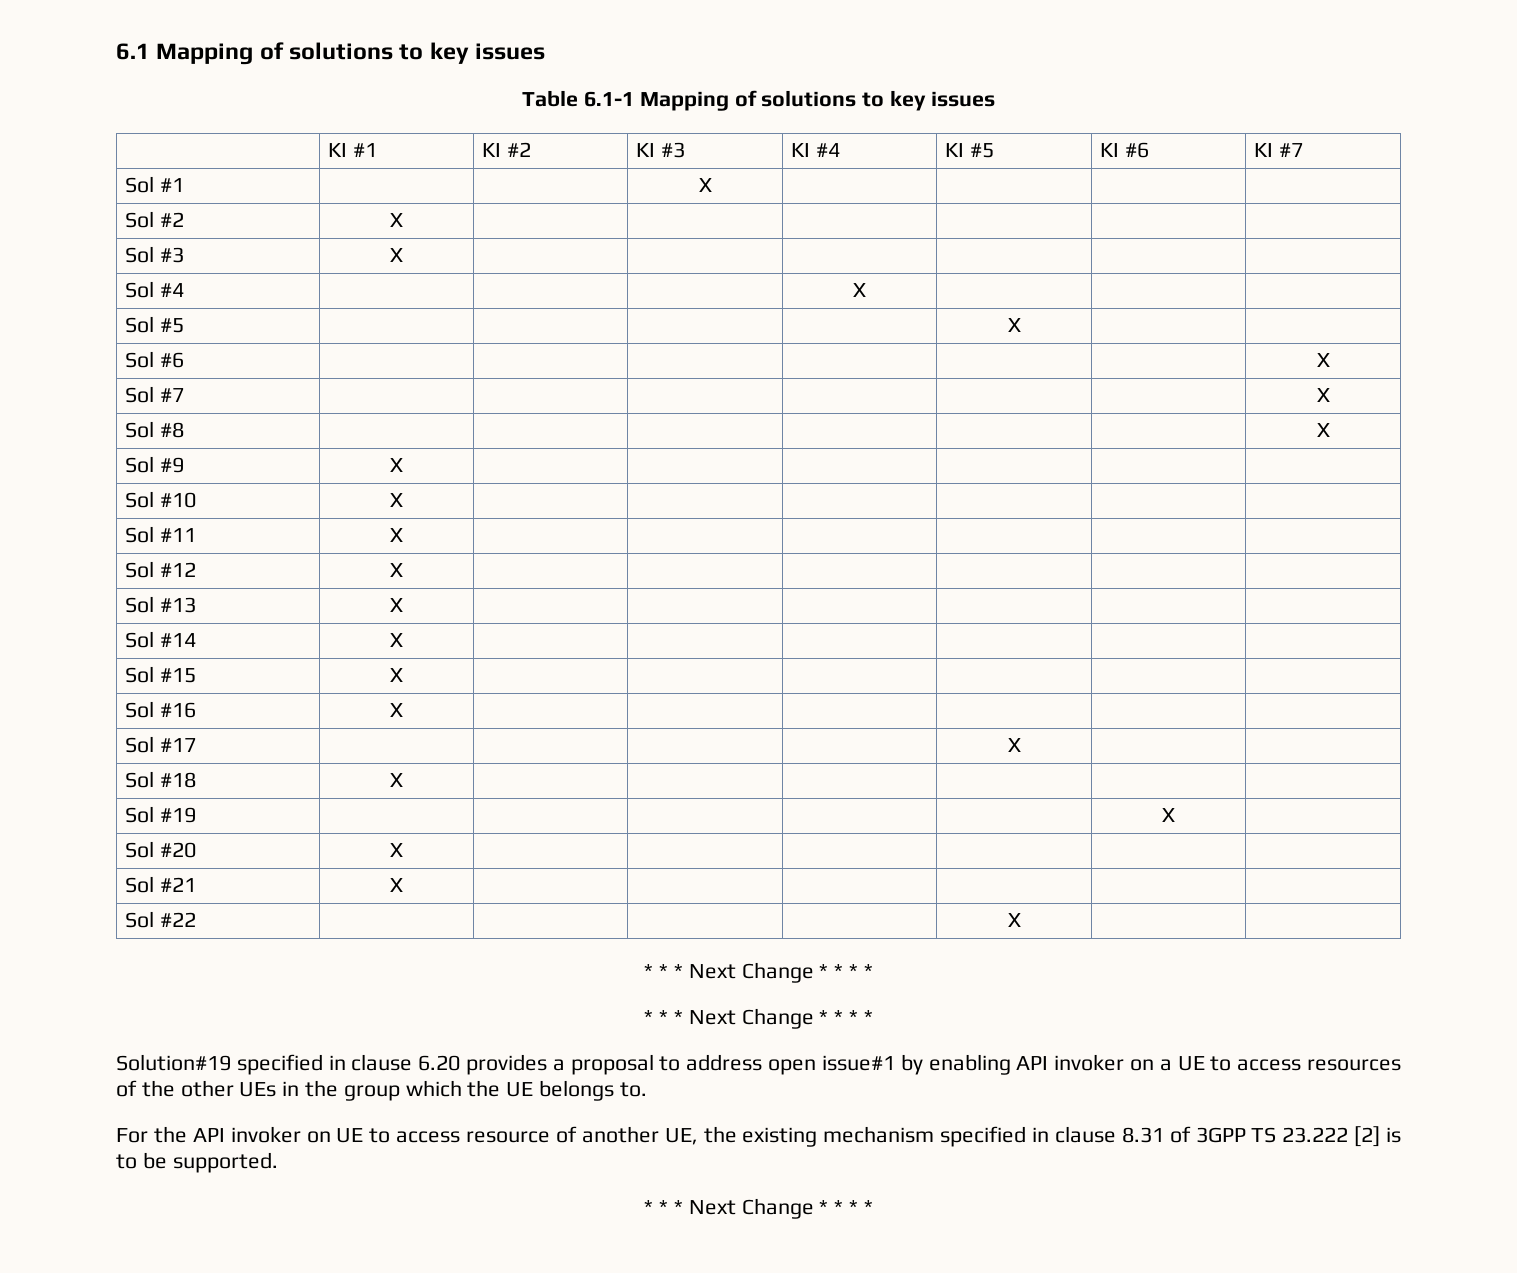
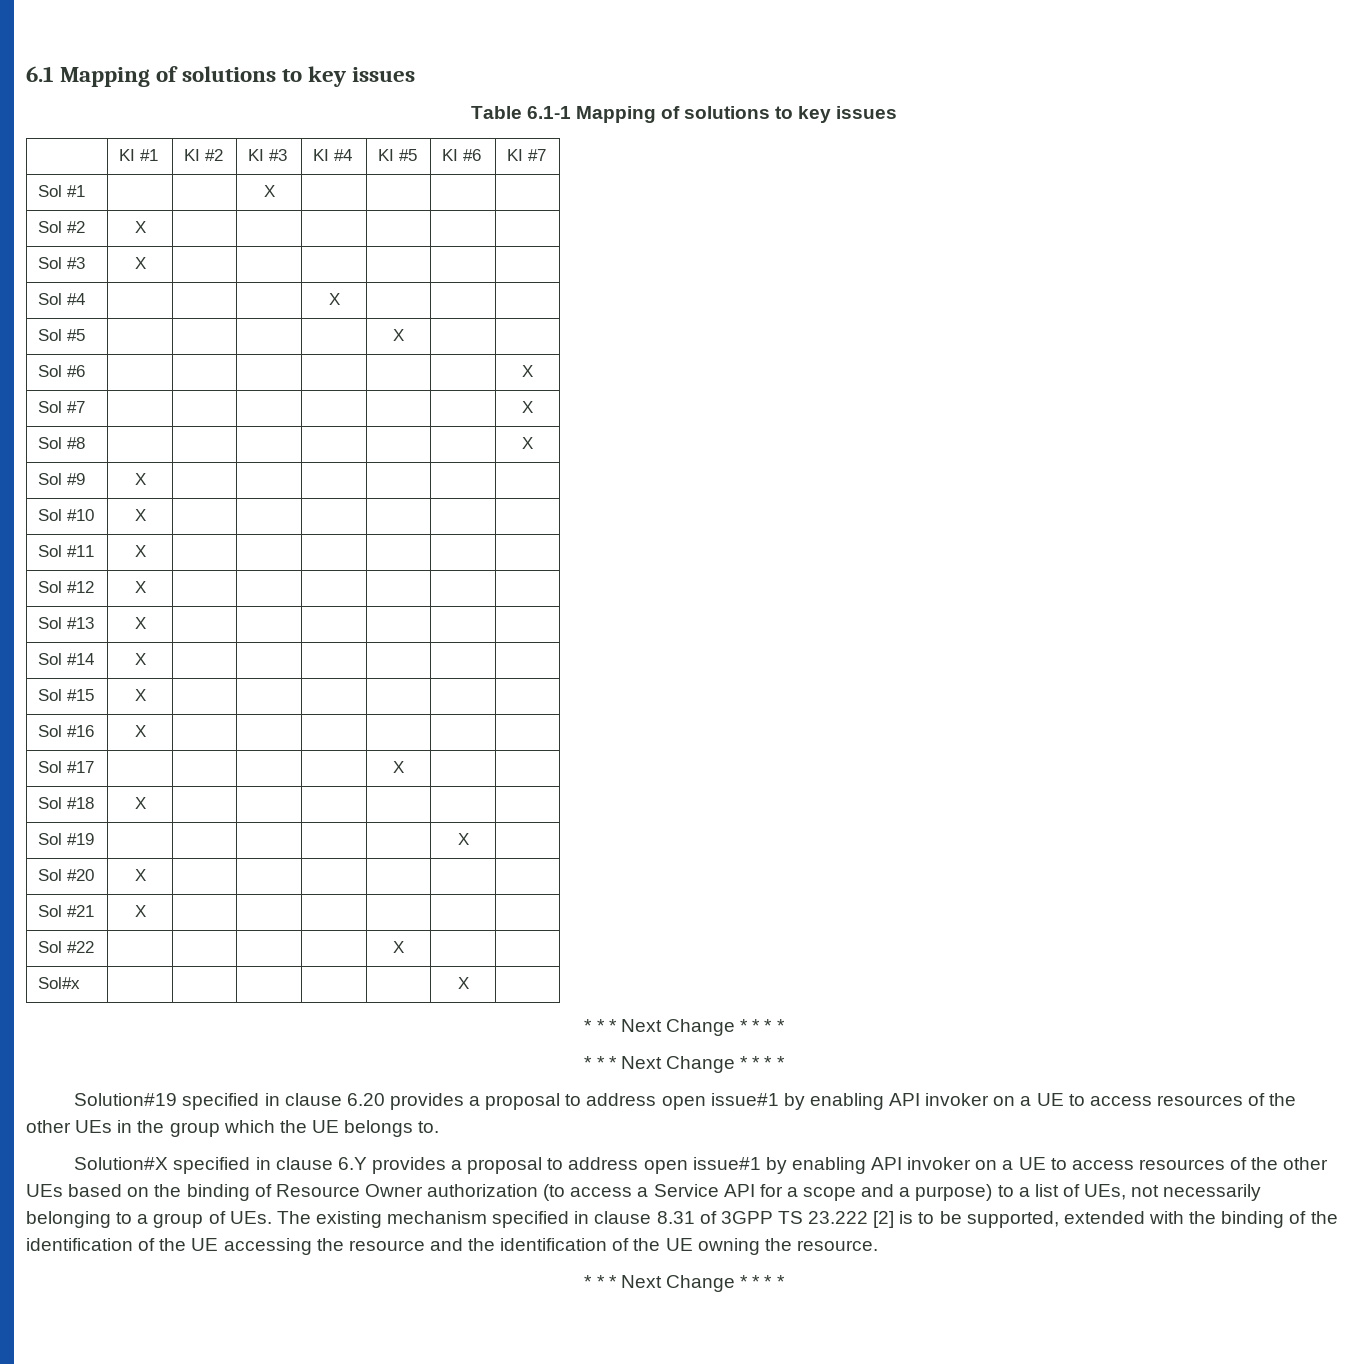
+ Sol#x | | | | | | X |
- For the API invoker on UE to access resource of another UE, the existing mechanism specified in clause 8.31 of 3GPP TS 23.222 [2] is to be supported.
+ Solution#X specified in clause 6.Y provides a proposal to address open issue#1 by enabling API invoker on a UE to access resources of the other UEs based on the binding of Resource Owner authorization (to access a Service API for a scope and a purpose) to a list of UEs, not necessarily belonging to a group of UEs. The existing mechanism specified in clause 8.31 of 3GPP TS 23.222 [2] is to be supported, extended with the binding of the identification of the UE accessing the resource and the identification of the UE owning the resource.

